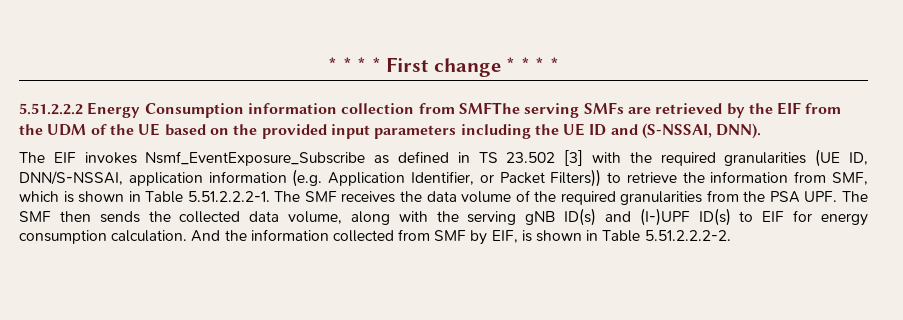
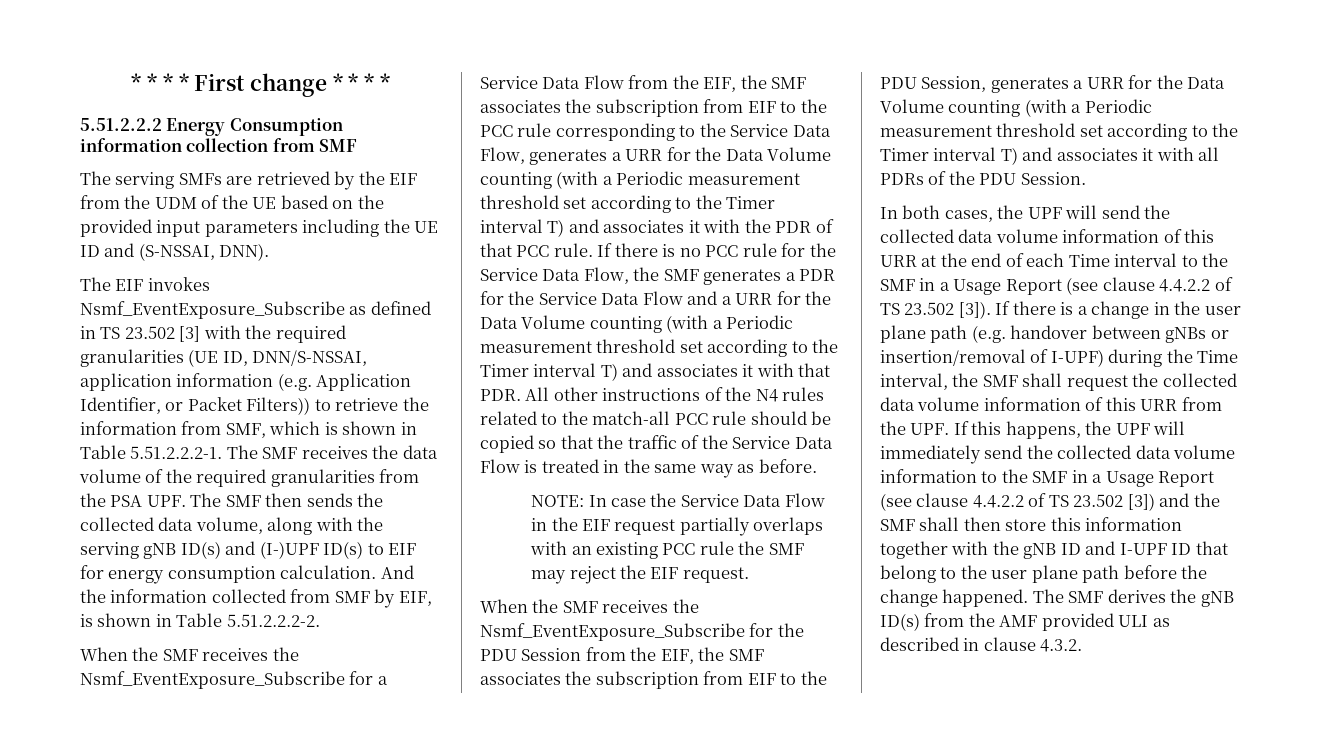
- 5.51.2.2.2 Energy Consumption information collection from SMFThe serving SMFs are retrieved by the EIF from the UDM of the UE based on the provided input parameters including the UE ID and (S-NSSAI, DNN).
+ 5.51.2.2.2 Energy Consumption information collection from SMF
+ The serving SMFs are retrieved by the EIF from the UDM of the UE based on the provided input parameters including the UE ID and (S-NSSAI, DNN).
+ When the SMF receives the Nsmf_EventExposure_Subscribe for a Service Data Flow from the EIF, the SMF associates the subscription from EIF to the PCC rule corresponding to the Service Data Flow, generates a URR for the Data Volume counting (with a Periodic measurement threshold set according to the Timer interval T) and associates it with the PDR of that PCC rule. If there is no PCC rule for the Service Data Flow, the SMF generates a PDR for the Service Data Flow and a URR for the Data Volume counting (with a Periodic measurement threshold set according to the Timer interval T) and associates it with that PDR. All other instructions of the N4 rules related to the match-all PCC rule should be copied so that the traffic of the Service Data Flow is treated in the same way as before.
+ NOTE: In case the Service Data Flow in the EIF request partially overlaps with an existing PCC rule the SMF may reject the EIF request.
+ When the SMF receives the Nsmf_EventExposure_Subscribe for the PDU Session from the EIF, the SMF associates the subscription from EIF to the PDU Session, generates a URR for the Data Volume counting (with a Periodic measurement threshold set according to the Timer interval T) and associates it with all PDRs of the PDU Session.
+ In both cases, the UPF will send the collected data volume information of this URR at the end of each Time interval to the SMF in a Usage Report (see clause 4.4.2.2 of TS 23.502 [3]). If there is a change in the user plane path (e.g. handover between gNBs or insertion/removal of I-UPF) during the Time interval, the SMF shall request the collected data volume information of this URR from the UPF. If this happens, the UPF will immediately send the collected data volume information to the SMF in a Usage Report (see clause 4.4.2.2 of TS 23.502 [3]) and the SMF shall then store this information together with the gNB ID and I-UPF ID that belong to the user plane path before the change happened. The SMF derives the gNB ID(s) from the AMF provided ULI as described in clause 4.3.2.

